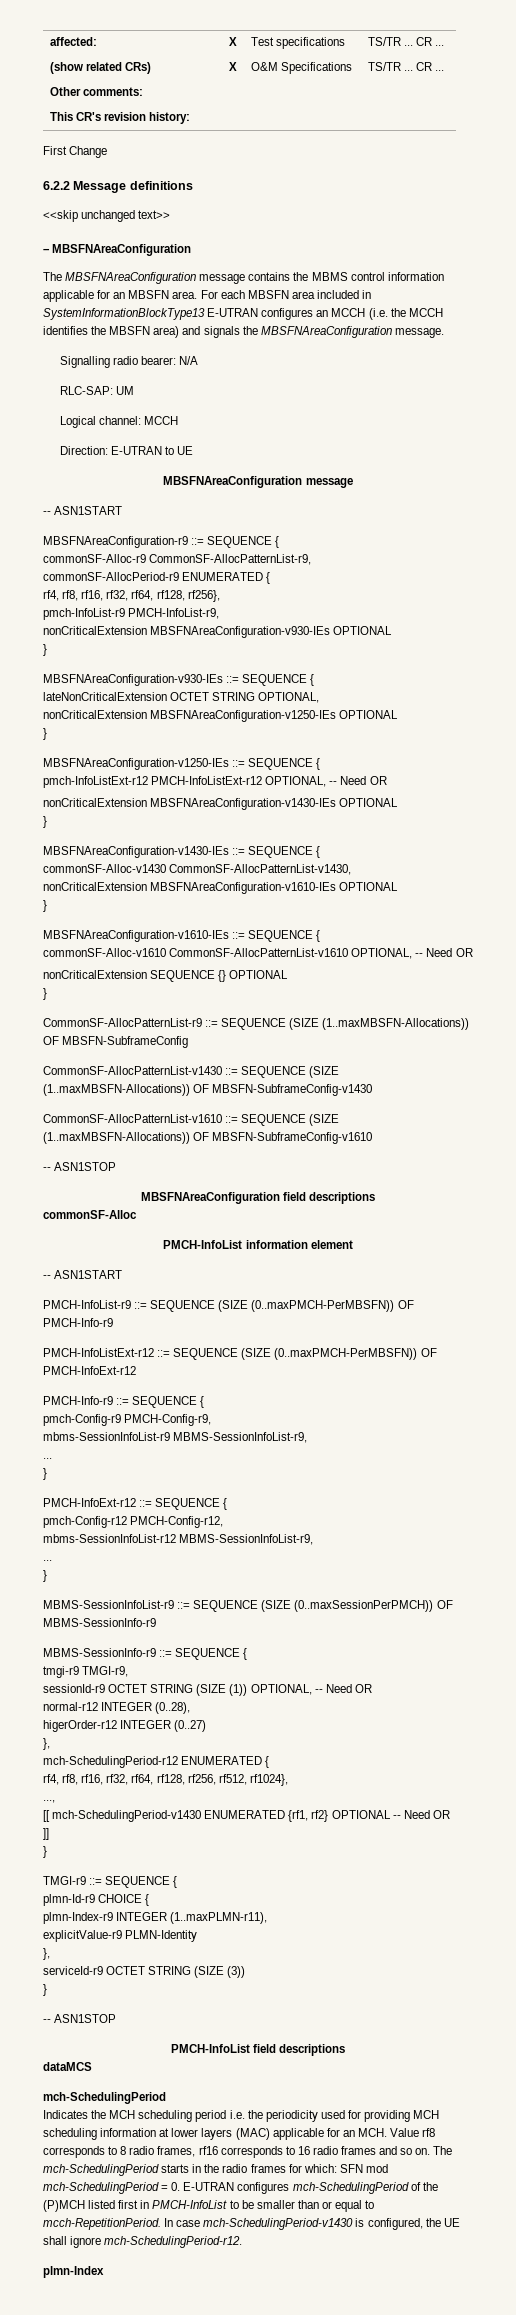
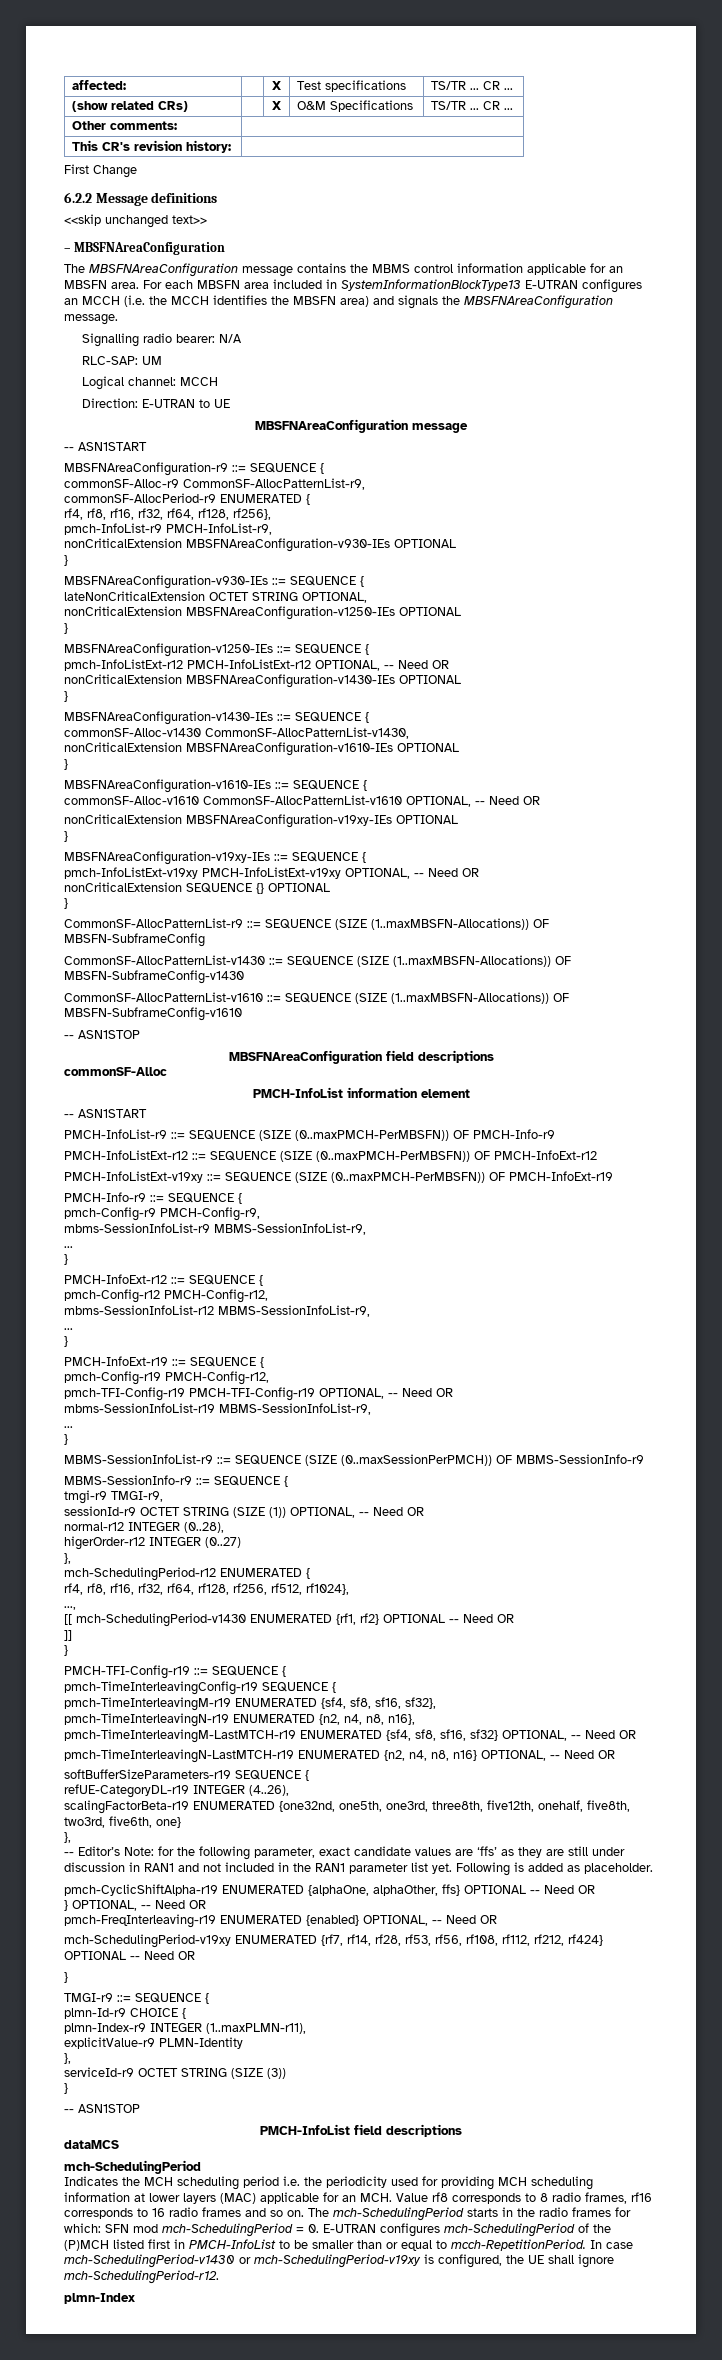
+ nonCriticalExtension MBSFNAreaConfiguration-v19xy-IEs OPTIONAL
+ }
+ MBSFNAreaConfiguration-v19xy-IEs ::= SEQUENCE {
+ pmch-InfoListExt-v19xy PMCH-InfoListExt-v19xy OPTIONAL, -- Need OR
+ PMCH-InfoListExt-v19xy ::= SEQUENCE (SIZE (0..maxPMCH-PerMBSFN)) OF PMCH-InfoExt-r19
+ PMCH-InfoExt-r19 ::= SEQUENCE {
+ pmch-Config-r19 PMCH-Config-r12,
+ pmch-TFI-Config-r19 PMCH-TFI-Config-r19 OPTIONAL, -- Need OR
+ mbms-SessionInfoList-r19 MBMS-SessionInfoList-r9,
+ ...
+ }
+ PMCH-TFI-Config-r19 ::= SEQUENCE {
+ pmch-TimeInterleavingConfig-r19 SEQUENCE {
+ pmch-TimeInterleavingM-r19 ENUMERATED {sf4, sf8, sf16, sf32},
+ pmch-TimeInterleavingN-r19 ENUMERATED {n2, n4, n8, n16},
+ pmch-TimeInterleavingM-LastMTCH-r19 ENUMERATED {sf4, sf8, sf16, sf32} OPTIONAL, -- Need OR
+ pmch-TimeInterleavingN-LastMTCH-r19 ENUMERATED {n2, n4, n8, n16} OPTIONAL, -- Need OR
+ softBufferSizeParameters-r19 SEQUENCE {
+ refUE-CategoryDL-r19 INTEGER (4..26),
+ scalingFactorBeta-r19 ENUMERATED {one32nd, one5th, one3rd, three8th, five12th, onehalf, five8th, two3rd, five6th, one}
+ },
+ -- Editor’s Note: for the following parameter, exact candidate values are ‘ffs’ as they are still under discussion in RAN1 and not included in the RAN1 parameter list yet. Following is added as placeholder.
+ pmch-CyclicShiftAlpha-r19 ENUMERATED {alphaOne, alphaOther, ffs} OPTIONAL -- Need OR
+ } OPTIONAL, -- Need OR
+ pmch-FreqInterleaving-r19 ENUMERATED {enabled} OPTIONAL, -- Need OR
+ mch-SchedulingPeriod-v19xy ENUMERATED {rf7, rf14, rf28, rf53, rf56, rf108, rf112, rf212, rf424} OPTIONAL -- Need OR
+ }
- In case mch-SchedulingPeriod-v1430 is configured, the UE shall ignore mch-SchedulingPeriod-r12.
+ In case mch-SchedulingPeriod-v1430 or mch-SchedulingPeriod-v19xy is configured, the UE shall ignore mch-SchedulingPeriod-r12.

